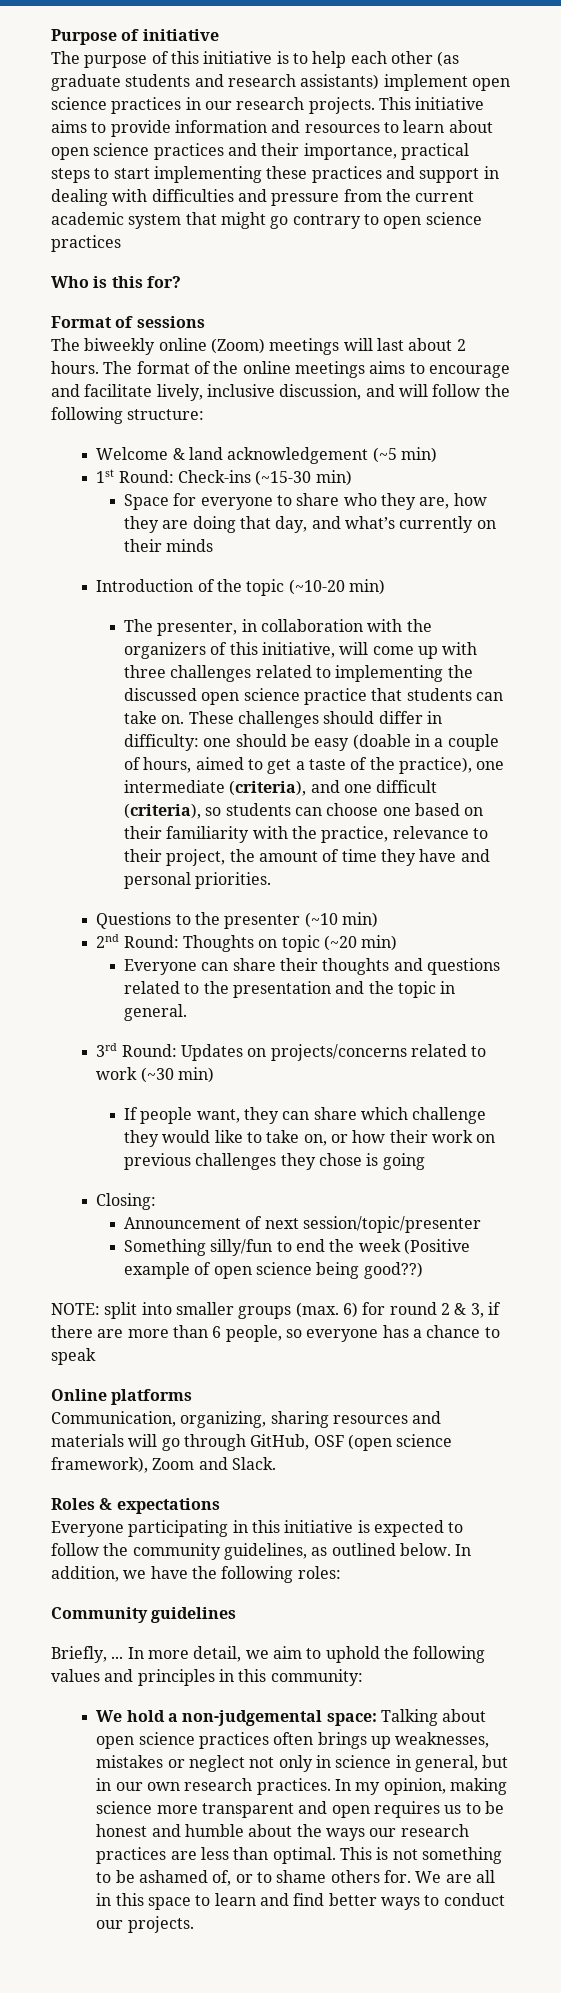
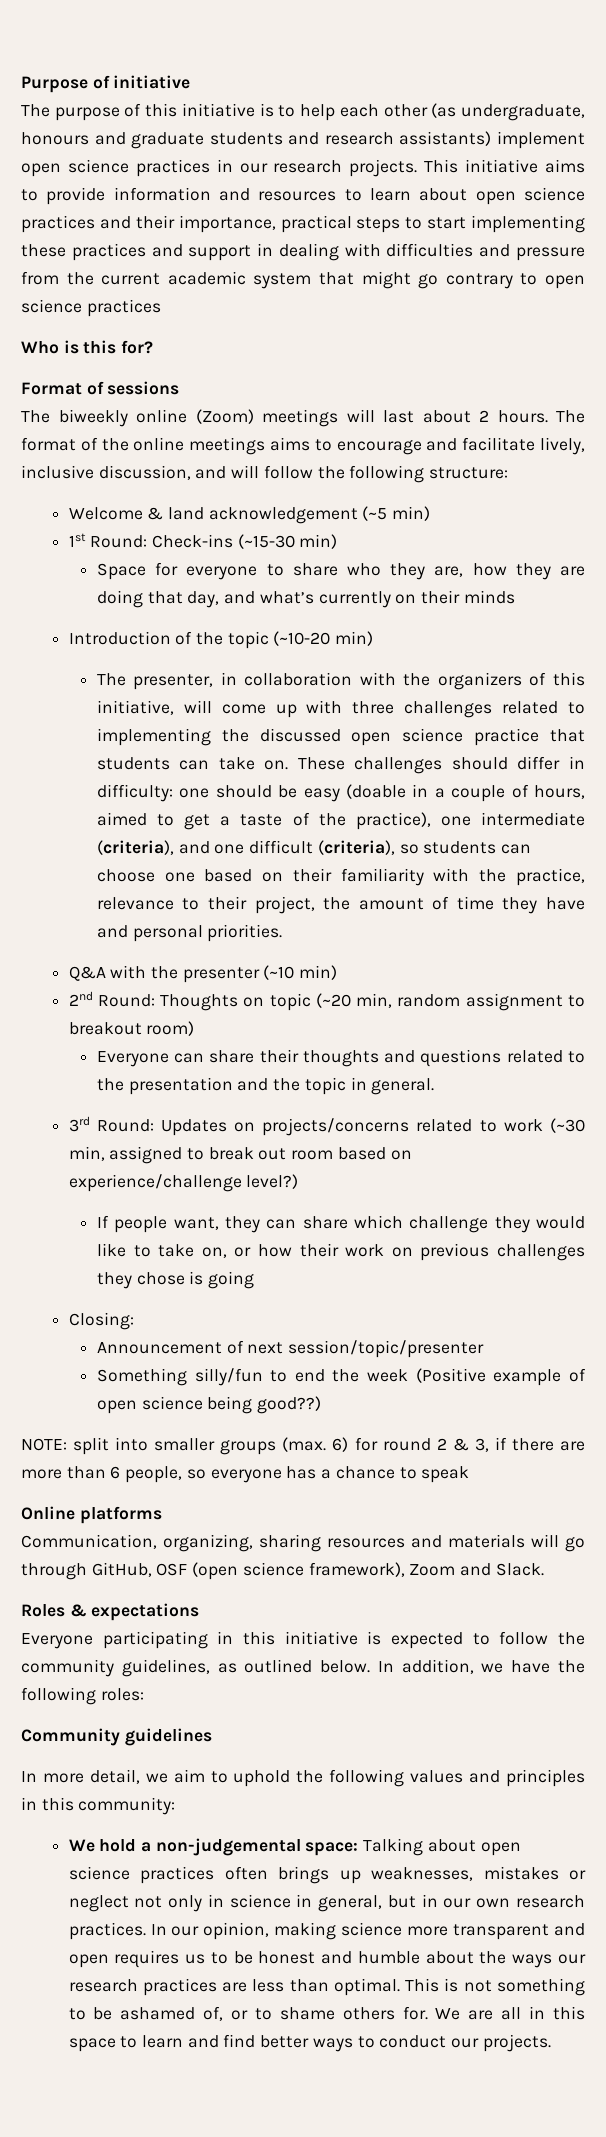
- The purpose of this initiative is to help each other (as graduate students and research assistants) implement open science practices in our research projects.
+ The purpose of this initiative is to help each other (as undergraduate, honours and graduate students and research assistants) implement open science practices in our research projects.
- Questions to the presenter (~10 min)
+ Q&A with the presenter (~10 min)
- 2nd Round: Thoughts on topic (~20 min)
+ 2nd Round: Thoughts on topic (~20 min, random assignment to breakout room)
- 3rd Round: Updates on projects/concerns related to work (~30 min)
+ 3rd Round: Updates on projects/concerns related to work (~30 min, assigned to break out room based on experience/challenge level?)
- Briefly, ...
- In my opinion, making science more transparent and open requires us to be honest and humble about the ways our research practices are less than optimal.
+ In our opinion, making science more transparent and open requires us to be honest and humble about the ways our research practices are less than optimal.

